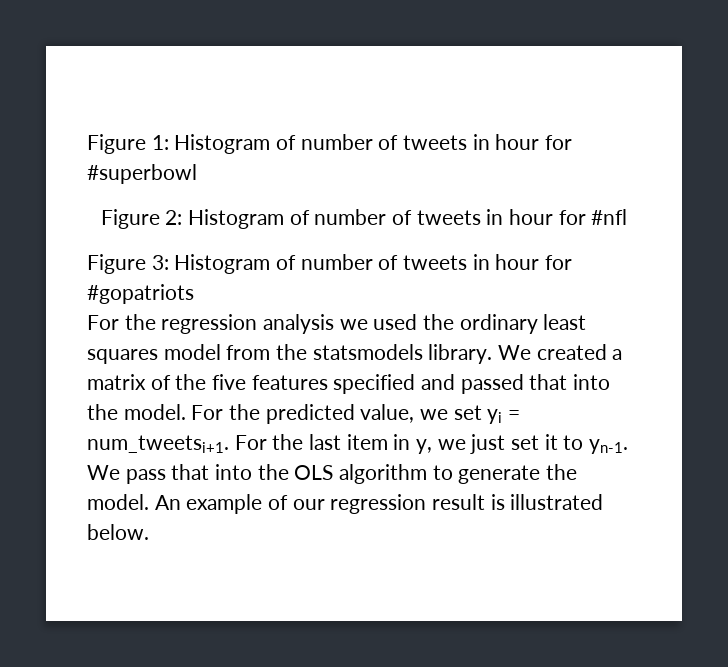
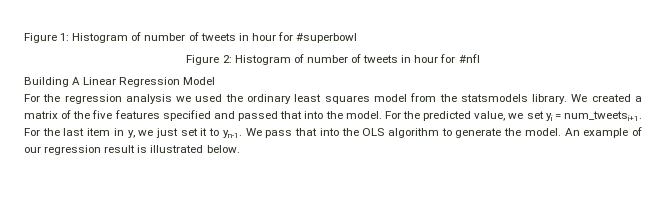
- Figure 3: Histogram of number of tweets in hour for #gopatriots
+ Building A Linear Regression Model

